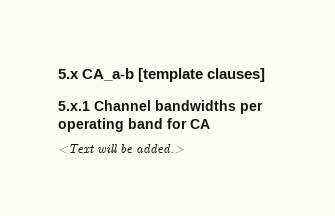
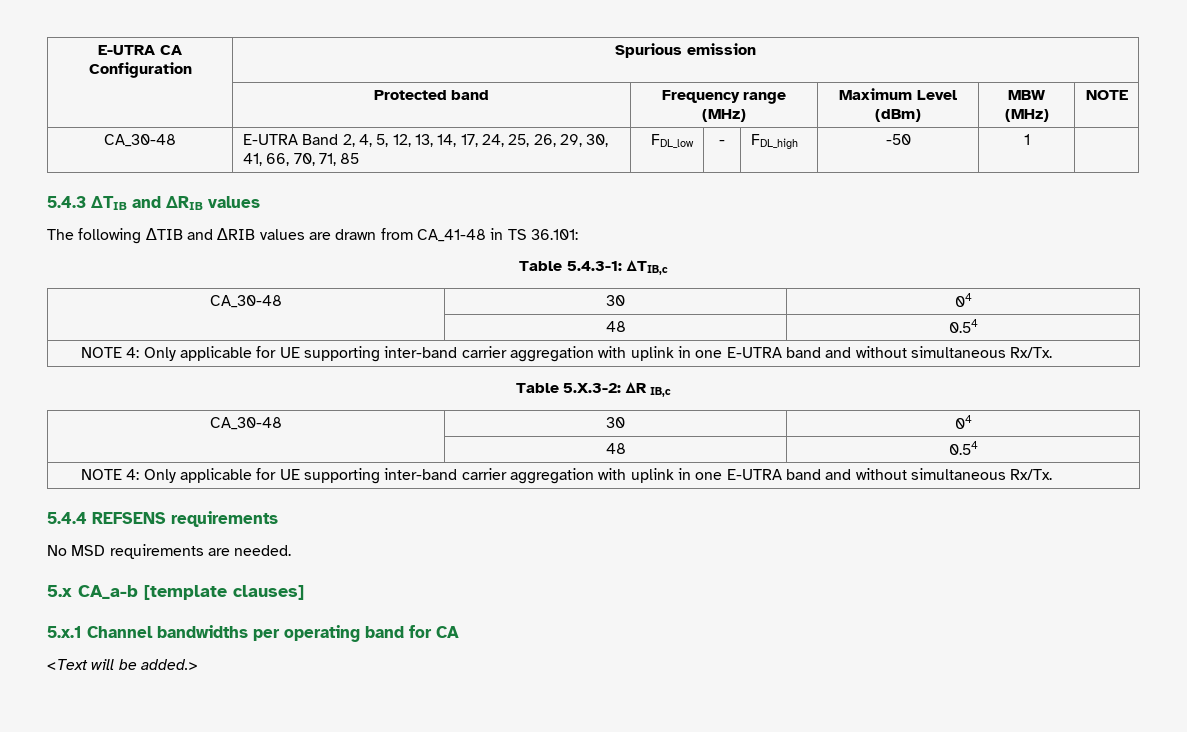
+ E-UTRA CA Configuration | Spurious emission
+ | Protected band | Frequency range (MHz) | Maximum Level (dBm) | MBW (MHz) | NOTE
+ CA_30-48 | E-UTRA Band 2, 4, 5, 12, 13, 14, 17, 24, 25, 26, 29, 30, 41, 66, 70, 71, 85 | FDL_low | - | FDL_high | -50 | 1 |
+ 5.4.3 ∆TIB and ∆RIB values
+ The following ∆TIB and ∆RIB values are drawn from CA_41-48 in TS 36.101:
+ Table 5.4.3-1: ΔTIB,c
+ CA_30-48 | 30 | 04
+ | 48 | 0.54
+ NOTE 4: Only applicable for UE supporting inter-band carrier aggregation with uplink in one E-UTRA band and without simultaneous Rx/Tx.
+ Table 5.X.3-2: ΔR IB,c
+ CA_30-48 | 30 | 04
+ | 48 | 0.54
+ NOTE 4: Only applicable for UE supporting inter-band carrier aggregation with uplink in one E-UTRA band and without simultaneous Rx/Tx.
+ 5.4.4 REFSENS requirements
+ No MSD requirements are needed.

